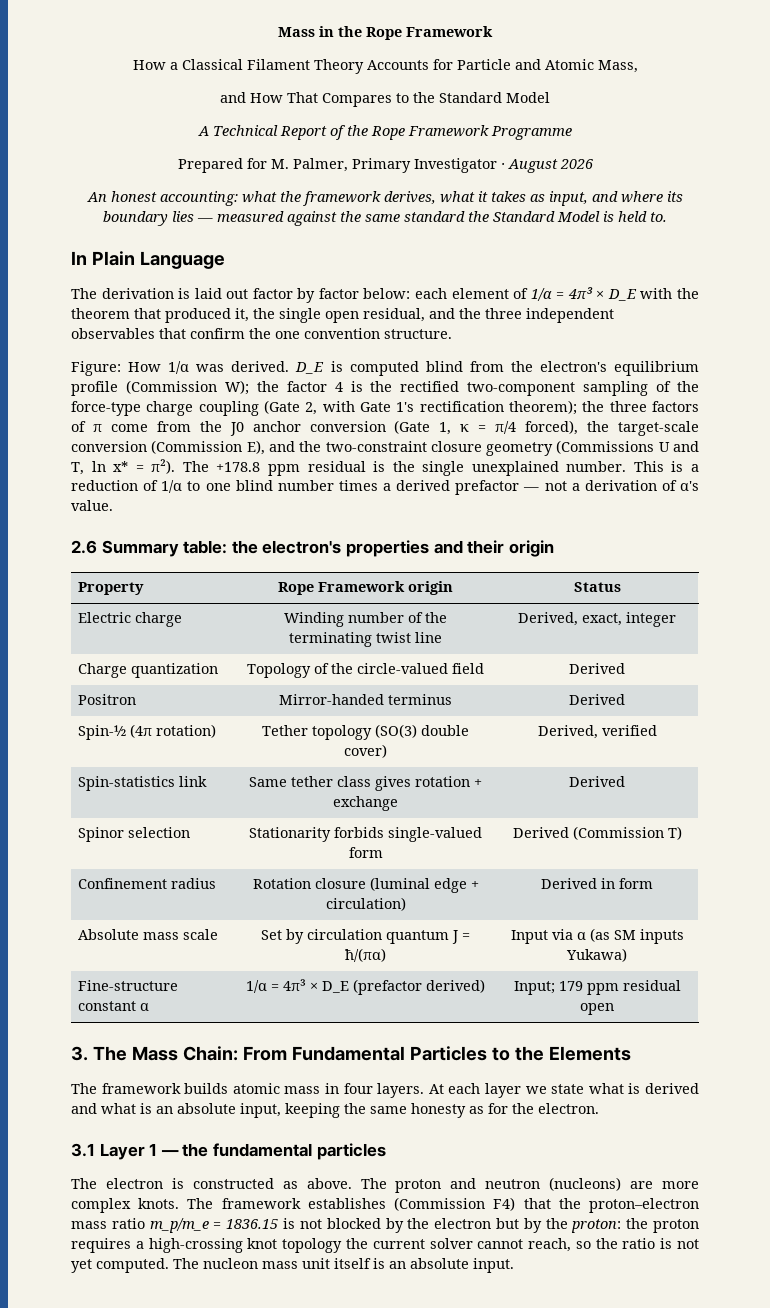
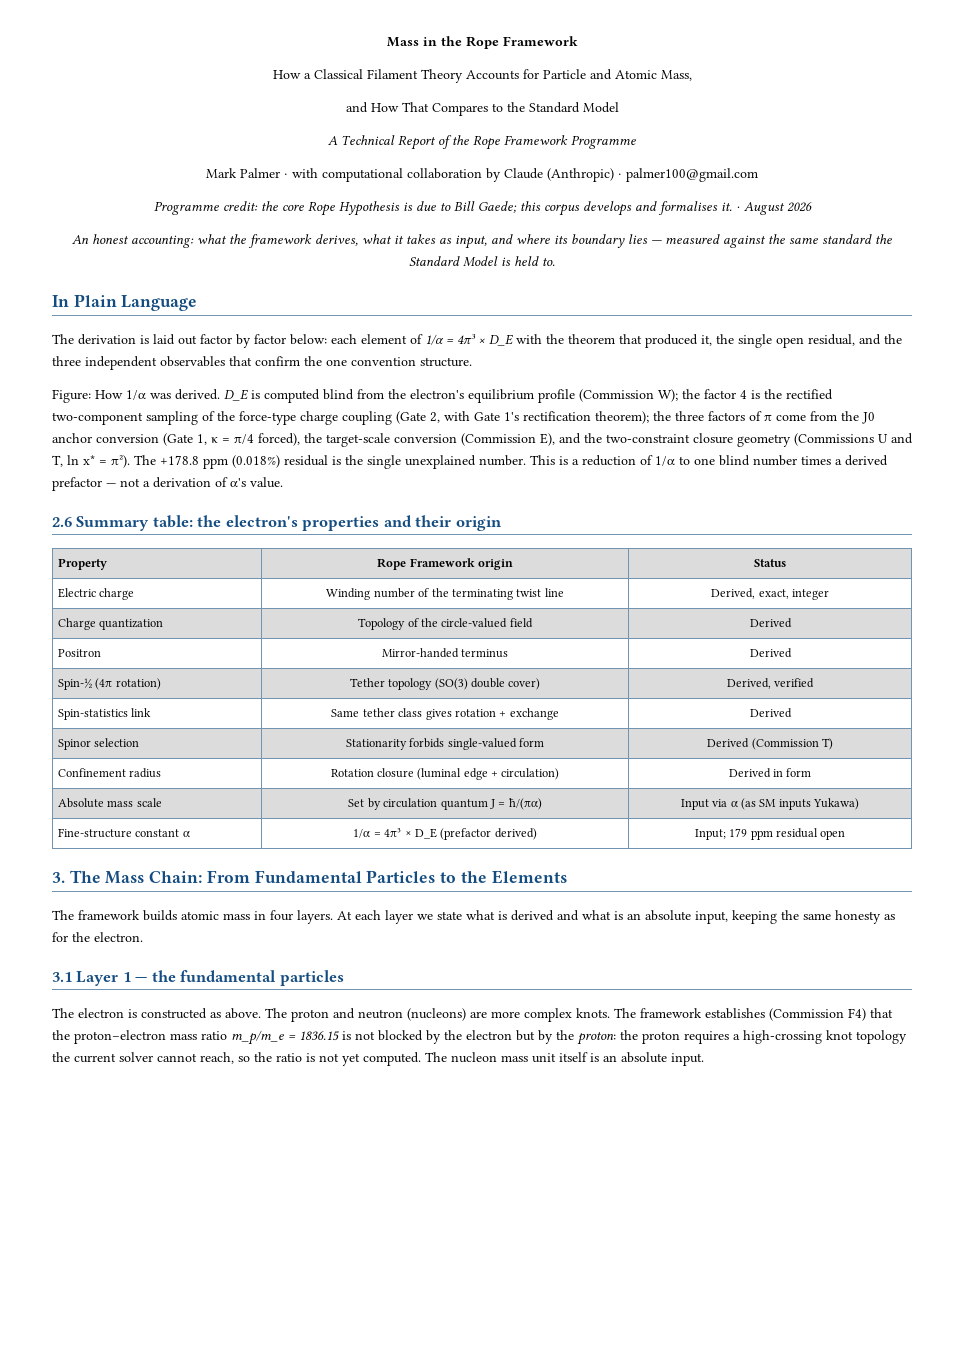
- Prepared for M. Palmer, Primary Investigator · August 2026
+ Mark Palmer · with computational collaboration by Claude (Anthropic) · palmer100@gmail.com
+ Programme credit: the core Rope Hypothesis is due to Bill Gaede; this corpus develops and formalises it. · August 2026
- The +178.8 ppm residual is the single unexplained number.
+ The +178.8 ppm (0.018%) residual is the single unexplained number.

